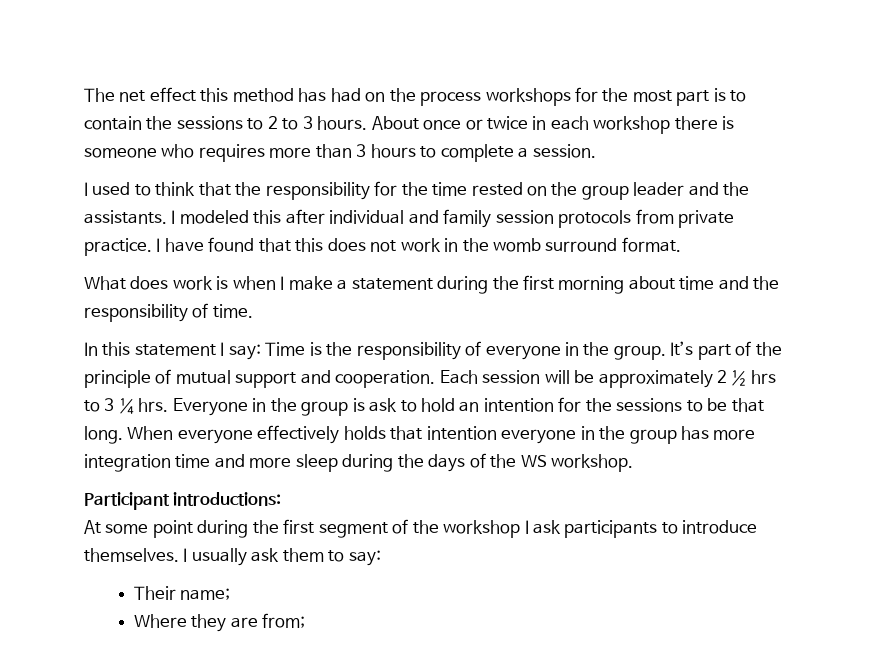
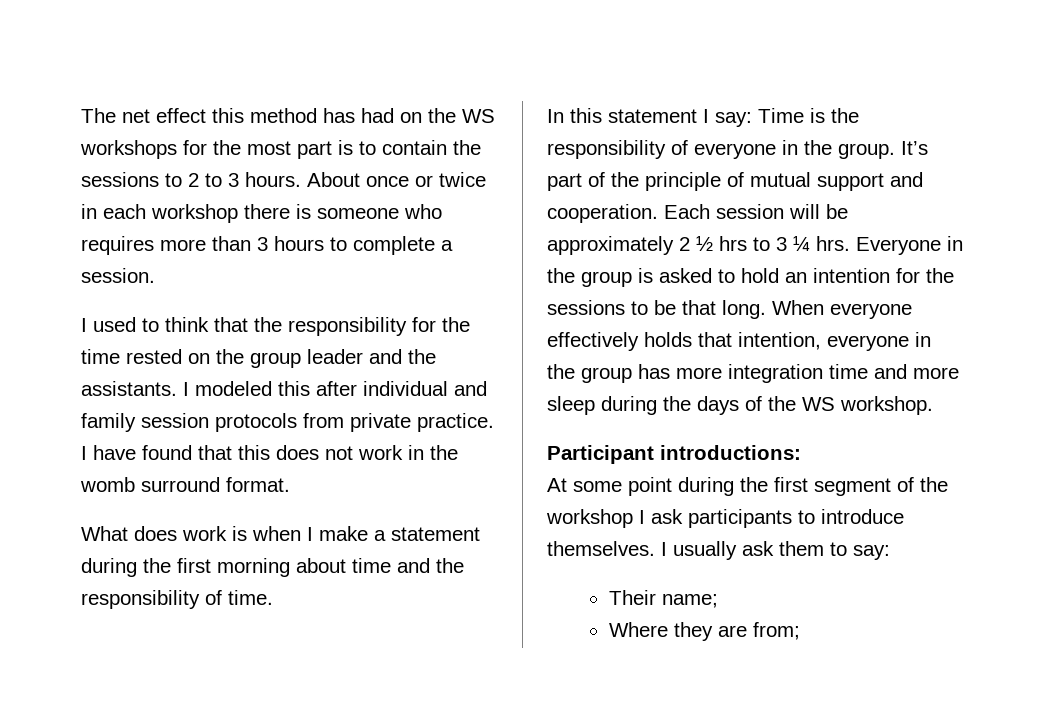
- The net effect this method has had on the process workshops for the most part is to contain the sessions to 2 to 3 hours.
+ The net effect this method has had on the WS workshops for the most part is to contain the sessions to 2 to 3 hours.
- Everyone in the group is ask to hold an intention for the sessions to be that long.
+ Everyone in the group is asked to hold an intention for the sessions to be that long.
- When everyone effectively holds that intention everyone in the group has more integration time and more sleep during the days of the WS workshop.
+ When everyone effectively holds that intention, everyone in the group has more integration time and more sleep during the days of the WS workshop.

